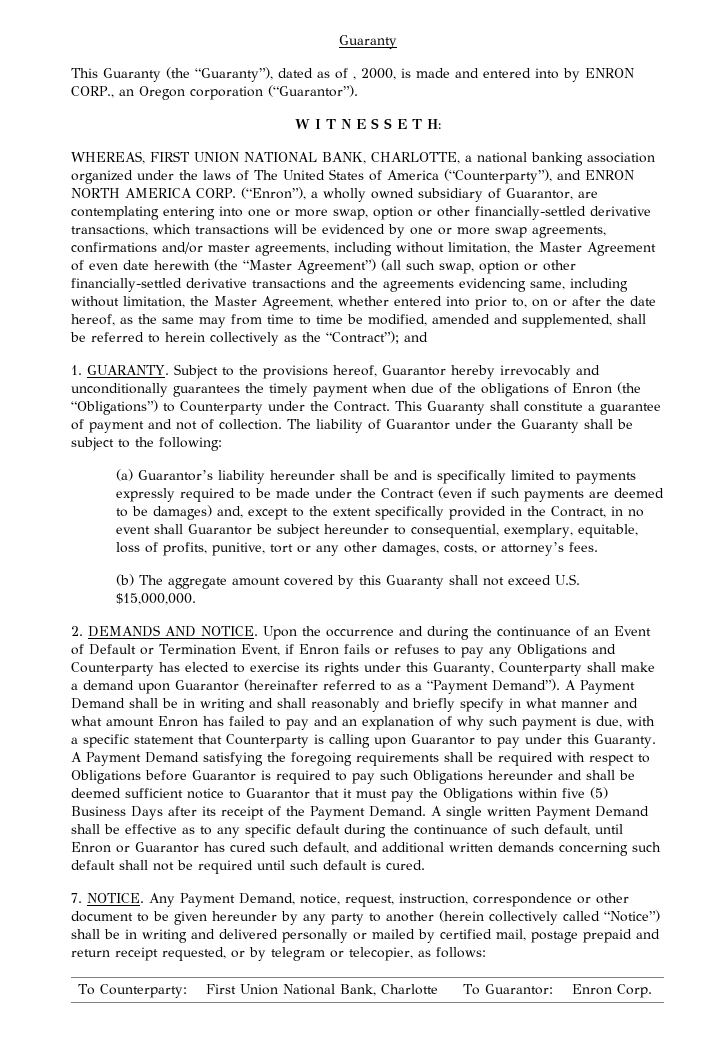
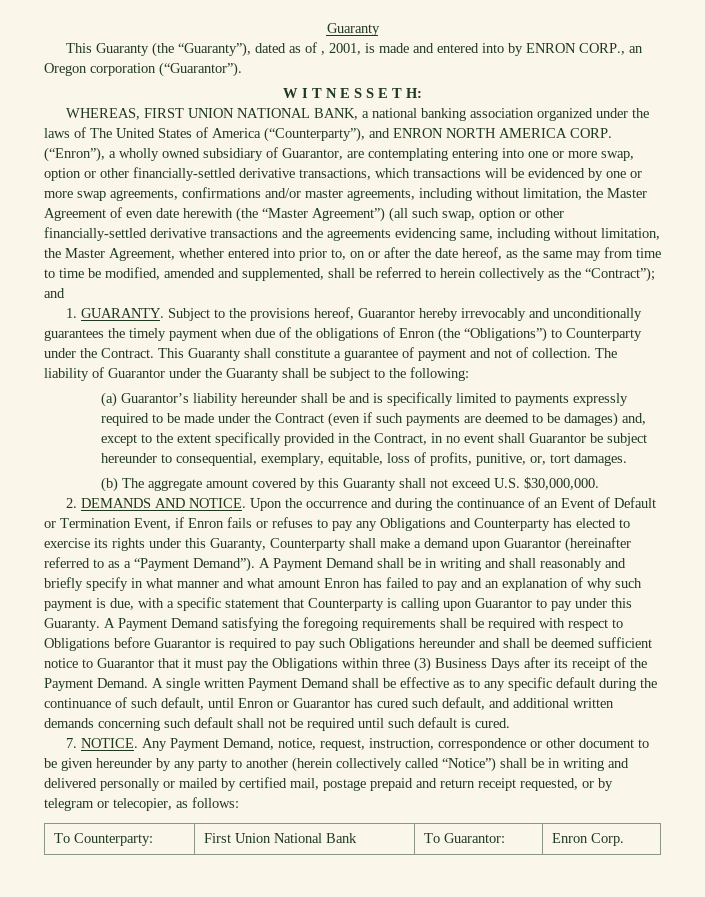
- This Guaranty (the “Guaranty”), dated as of , 2000, is made and entered into by ENRON CORP., an Oregon corporation (“Guarantor”).
+ This Guaranty (the “Guaranty”), dated as of , 2001, is made and entered into by ENRON CORP., an Oregon corporation (“Guarantor”).
- WHEREAS, FIRST UNION NATIONAL BANK, CHARLOTTE, a national banking association organized under the laws of The United States of America (“Counterparty”), and ENRON NORTH AMERICA CORP.
+ WHEREAS, FIRST UNION NATIONAL BANK, a national banking association organized under the laws of The United States of America (“Counterparty”), and ENRON NORTH AMERICA CORP.
- (a) Guarantor’s liability hereunder shall be and is specifically limited to payments expressly required to be made under the Contract (even if such payments are deemed to be damages) and, except to the extent specifically provided in the Contract, in no event shall Guarantor be subject hereunder to consequential, exemplary, equitable, loss of profits, punitive, tort or any other damages, costs, or attorney’s fees.
+ (a) Guarantor’s liability hereunder shall be and is specifically limited to payments expressly required to be made under the Contract (even if such payments are deemed to be damages) and, except to the extent specifically provided in the Contract, in no event shall Guarantor be subject hereunder to consequential, exemplary, equitable, loss of profits, punitive, or, tort damages.
- (b) The aggregate amount covered by this Guaranty shall not exceed U.S. $15,000,000.
+ (b) The aggregate amount covered by this Guaranty shall not exceed U.S. $30,000,000.
- A Payment Demand satisfying the foregoing requirements shall be required with respect to Obligations before Guarantor is required to pay such Obligations hereunder and shall be deemed sufficient notice to Guarantor that it must pay the Obligations within five (5) Business Days after its receipt of the Payment Demand.
+ A Payment Demand satisfying the foregoing requirements shall be required with respect to Obligations before Guarantor is required to pay such Obligations hereunder and shall be deemed sufficient notice to Guarantor that it must pay the Obligations within three (3) Business Days after its receipt of the Payment Demand.
- To Counterparty: | First Union National Bank, Charlotte | To Guarantor: | Enron Corp.
+ To Counterparty: | First Union National Bank | To Guarantor: | Enron Corp.

